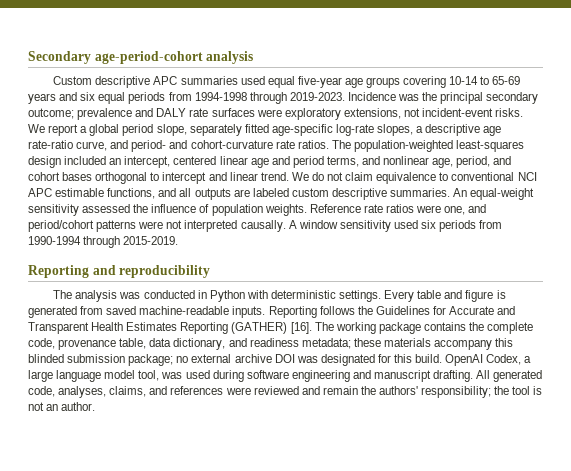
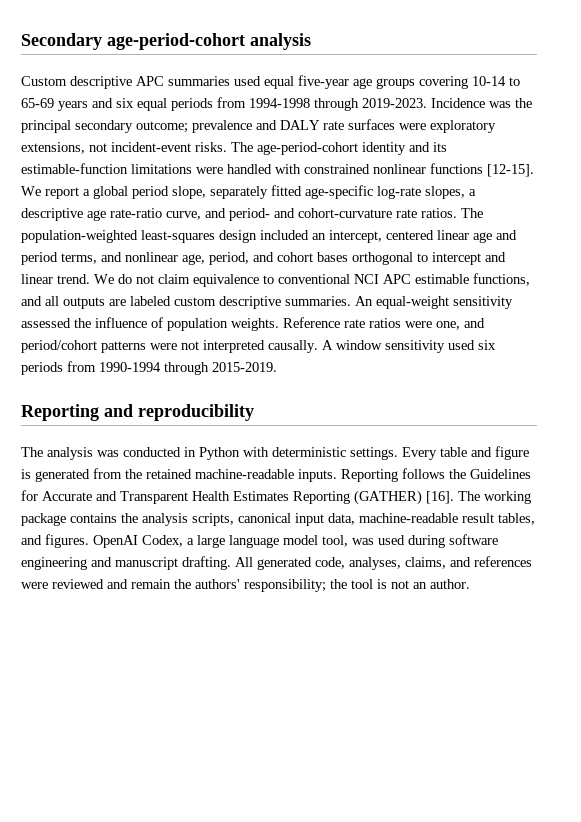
+ The age-period-cohort identity and its estimable-function limitations were handled with constrained nonlinear functions [12-15].
- Every table and figure is generated from saved machine-readable inputs.
+ Every table and figure is generated from the retained machine-readable inputs.
- The working package contains the complete code, provenance table, data dictionary, and readiness metadata; these materials accompany this blinded submission package; no external archive DOI was designated for this build.
+ The working package contains the analysis scripts, canonical input data, machine-readable result tables, and figures.

